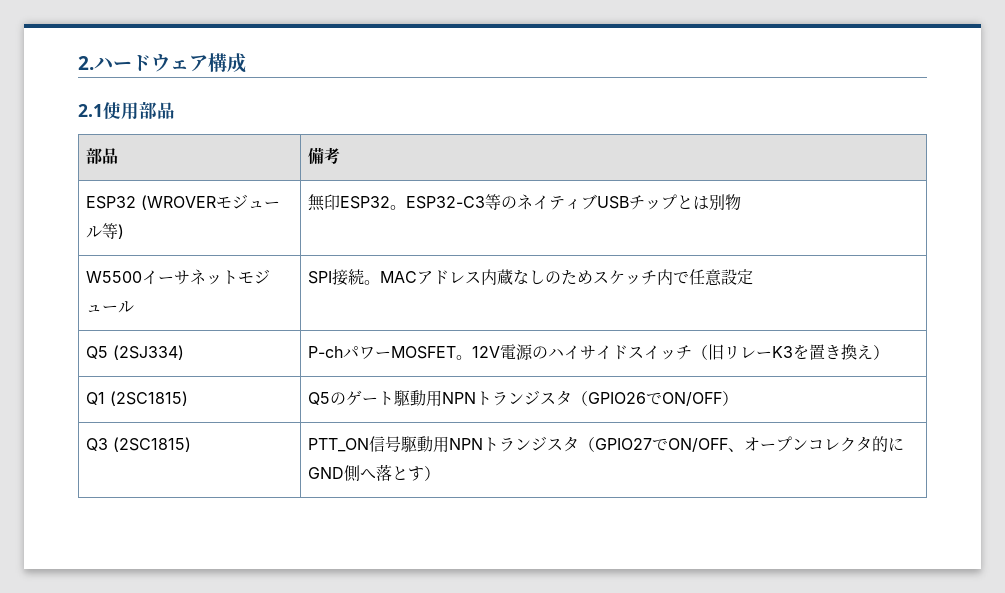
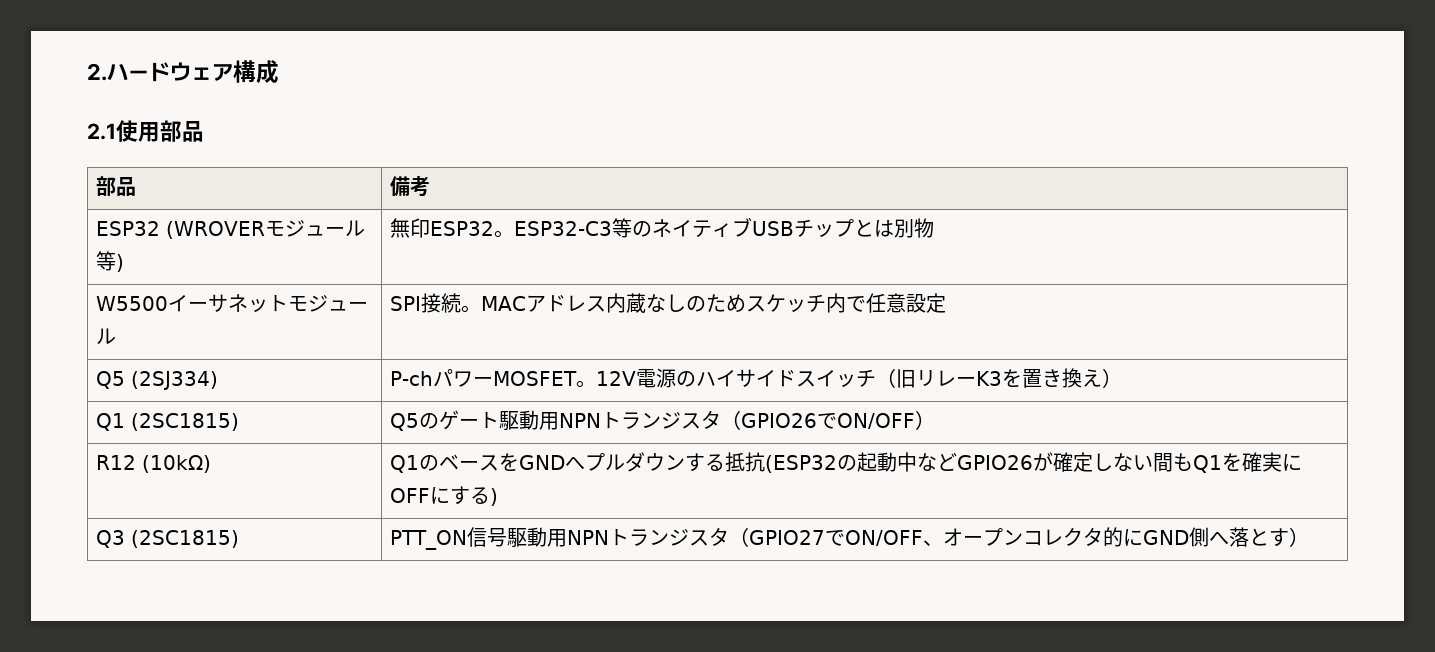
+ R12 (10kΩ) | Q1のベースをGNDへプルダウンする抵抗(ESP32の起動中などGPIO26が確定しない間もQ1を確実にOFFにする)

